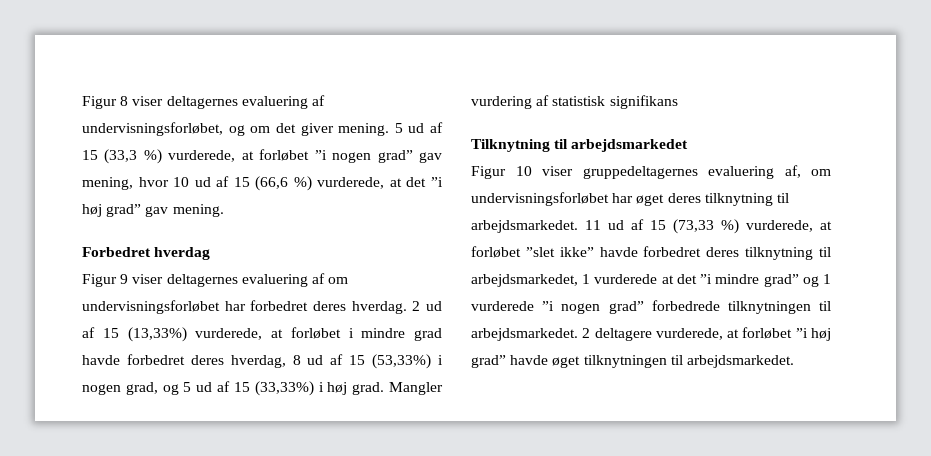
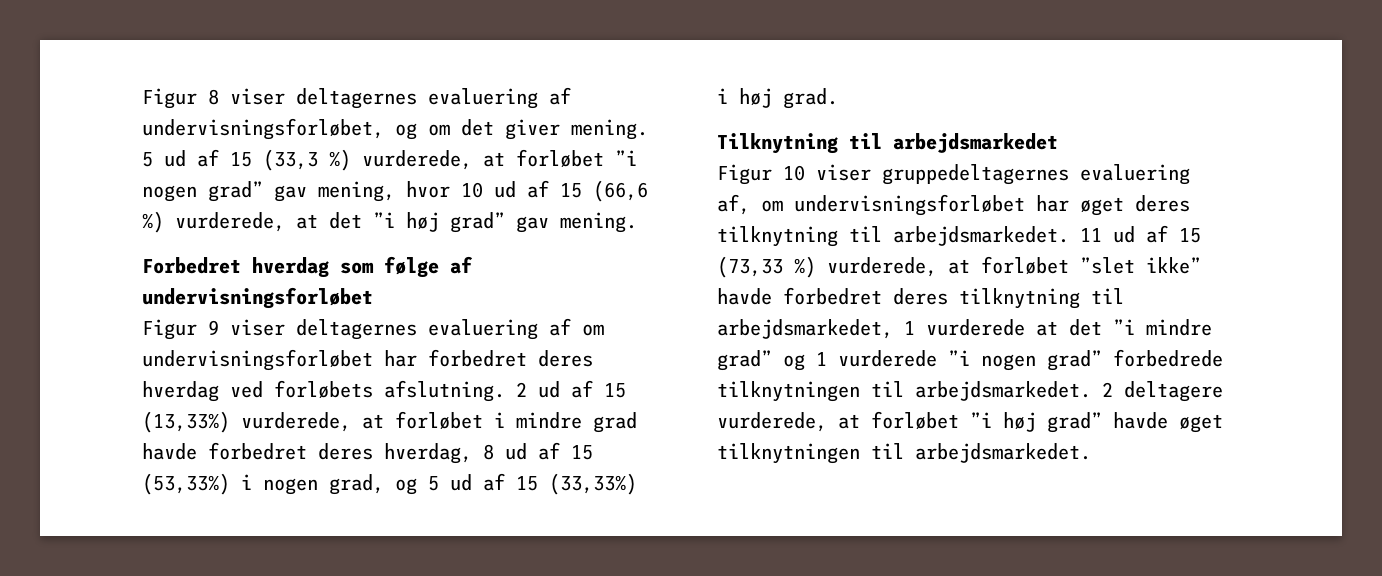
- Forbedret hverdag
+ Forbedret hverdag som følge af undervisningsforløbet
- Figur 9 viser deltagernes evaluering af om undervisningsforløbet har forbedret deres hverdag.
+ Figur 9 viser deltagernes evaluering af om undervisningsforløbet har forbedret deres hverdag ved forløbets afslutning.
- Mangler vurdering af statistisk signifikans

